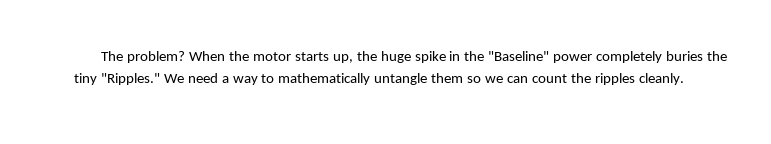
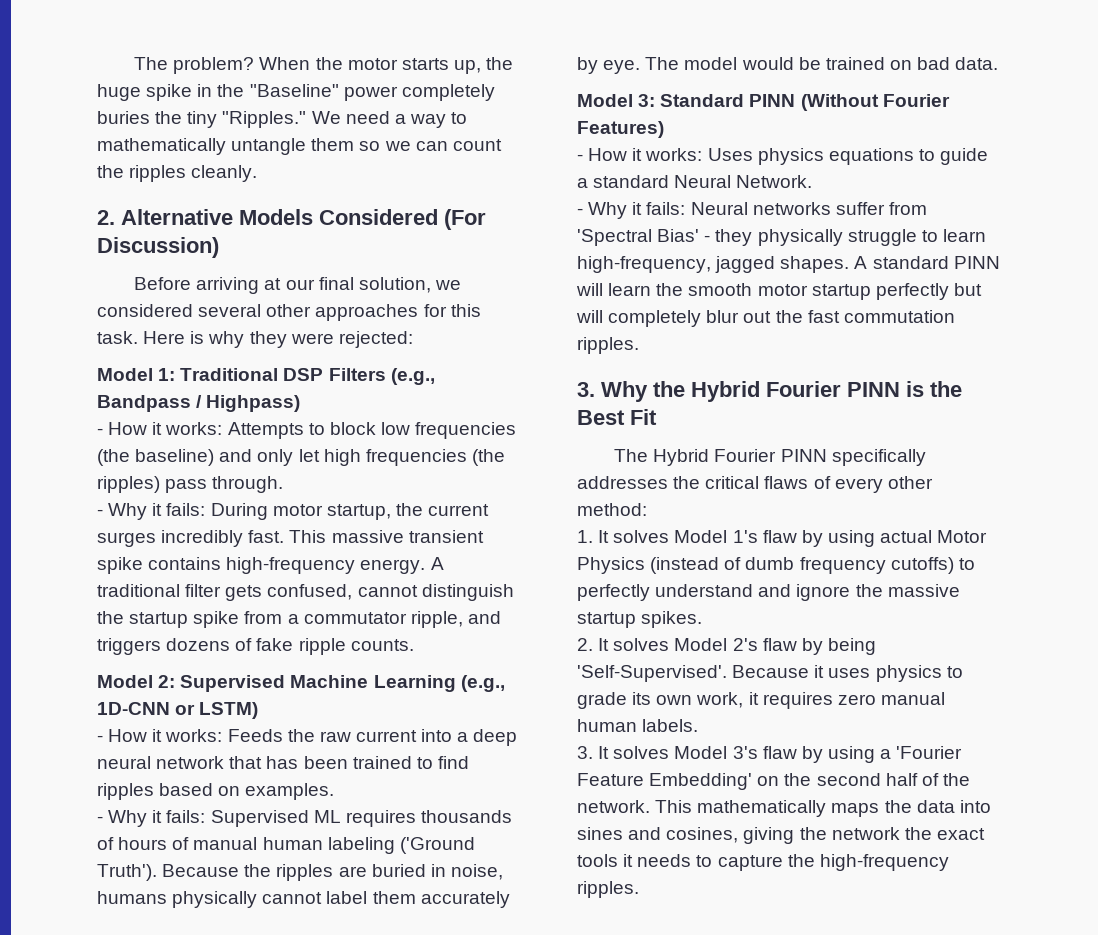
+ 2. Alternative Models Considered (For Discussion)
+ Before arriving at our final solution, we considered several other approaches for this task. Here is why they were rejected:
+ Model 1: Traditional DSP Filters (e.g., Bandpass / Highpass)
+ - How it works: Attempts to block low frequencies (the baseline) and only let high frequencies (the ripples) pass through.
+ - Why it fails: During motor startup, the current surges incredibly fast. This massive transient spike contains high-frequency energy. A traditional filter gets confused, cannot distinguish the startup spike from a commutator ripple, and triggers dozens of fake ripple counts.
+ Model 2: Supervised Machine Learning (e.g., 1D-CNN or LSTM)
+ - How it works: Feeds the raw current into a deep neural network that has been trained to find ripples based on examples.
+ - Why it fails: Supervised ML requires thousands of hours of manual human labeling ('Ground Truth'). Because the ripples are buried in noise, humans physically cannot label them accurately by eye. The model would be trained on bad data.
+ Model 3: Standard PINN (Without Fourier Features)
+ - How it works: Uses physics equations to guide a standard Neural Network.
+ - Why it fails: Neural networks suffer from 'Spectral Bias' - they physically struggle to learn high-frequency, jagged shapes. A standard PINN will learn the smooth motor startup perfectly but will completely blur out the fast commutation ripples.
+ 3. Why the Hybrid Fourier PINN is the Best Fit
+ The Hybrid Fourier PINN specifically addresses the critical flaws of every other method:
+ 1. It solves Model 1's flaw by using actual Motor Physics (instead of dumb frequency cutoffs) to perfectly understand and ignore the massive startup spikes.
+ 2. It solves Model 2's flaw by being 'Self-Supervised'. Because it uses physics to grade its own work, it requires zero manual human labels.
+ 3. It solves Model 3's flaw by using a 'Fourier Feature Embedding' on the second half of the network. This mathematically maps the data into sines and cosines, giving the network the exact tools it needs to capture the high-frequency ripples.

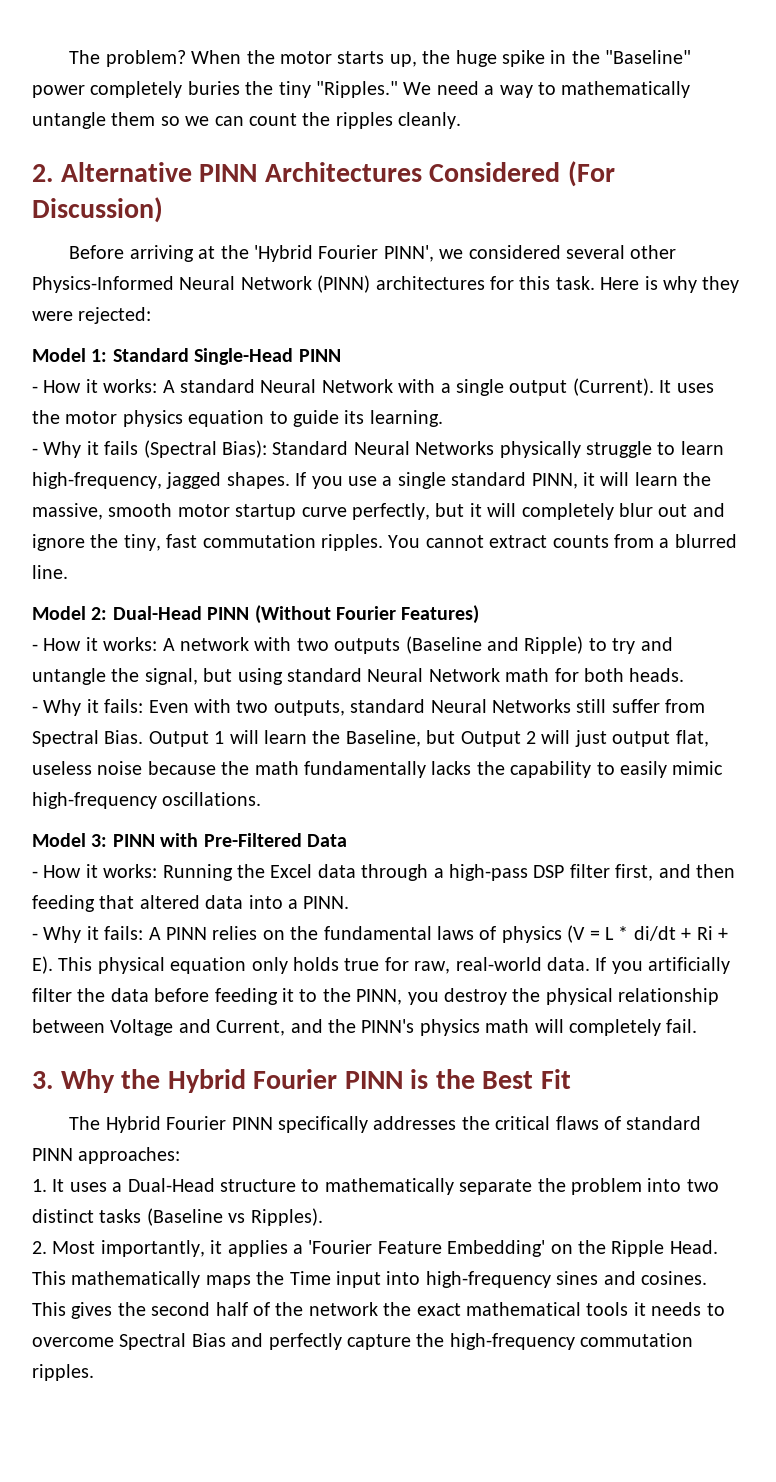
- 2. Alternative Models Considered (For Discussion)
+ 2. Alternative PINN Architectures Considered (For Discussion)
- Before arriving at our final solution, we considered several other approaches for this task.
+ Before arriving at the 'Hybrid Fourier PINN', we considered several other Physics-Informed Neural Network (PINN) architectures for this task.
- Model 1: Traditional DSP Filters (e.g., Bandpass / Highpass)
- - How it works: Attempts to block low frequencies (the baseline) and only let high frequencies (the ripples) pass through.
- - Why it fails: During motor startup, the current surges incredibly fast. This massive transient spike contains high-frequency energy. A traditional filter gets confused, cannot distinguish the startup spike from a commutator ripple, and triggers dozens of fake ripple counts.
- Model 2: Supervised Machine Learning (e.g., 1D-CNN or LSTM)
- - How it works: Feeds the raw current into a deep neural network that has been trained to find ripples based on examples.
- - Why it fails: Supervised ML requires thousands of hours of manual human labeling ('Ground Truth'). Because the ripples are buried in noise, humans physically cannot label them accurately by eye. The model would be trained on bad data.
- Model 3: Standard PINN (Without Fourier Features)
+ Model 1: Standard Single-Head PINN
+ - How it works: A standard Neural Network with a single output (Current). It uses the motor physics equation to guide its learning.
+ - Why it fails (Spectral Bias): Standard Neural Networks physically struggle to learn high-frequency, jagged shapes. If you use a single standard PINN, it will learn the massive, smooth motor startup curve perfectly, but it will completely blur out and ignore the tiny, fast commutation ripples. You cannot extract counts from a blurred line.
+ Model 2: Dual-Head PINN (Without Fourier Features)
- - How it works: Uses physics equations to guide a standard Neural Network.
- - Why it fails: Neural networks suffer from 'Spectral Bias' - they physically struggle to learn high-frequency, jagged shapes. A standard PINN will learn the smooth motor startup perfectly but will completely blur out the fast commutation ripples.
+ - How it works: A network with two outputs (Baseline and Ripple) to try and untangle the signal, but using standard Neural Network math for both heads.
+ - Why it fails: Even with two outputs, standard Neural Networks still suffer from Spectral Bias. Output 1 will learn the Baseline, but Output 2 will just output flat, useless noise because the math fundamentally lacks the capability to easily mimic high-frequency oscillations.
+ Model 3: PINN with Pre-Filtered Data
+ - How it works: Running the Excel data through a high-pass DSP filter first, and then feeding that altered data into a PINN.
+ - Why it fails: A PINN relies on the fundamental laws of physics (V = L * di/dt + Ri + E). This physical equation only holds true for raw, real-world data. If you artificially filter the data before feeding it to the PINN, you destroy the physical relationship between Voltage and Current, and the PINN's physics math will completely fail.
- The Hybrid Fourier PINN specifically addresses the critical flaws of every other method:
+ The Hybrid Fourier PINN specifically addresses the critical flaws of standard PINN approaches:
- 1. It solves Model 1's flaw by using actual Motor Physics (instead of dumb frequency cutoffs) to perfectly understand and ignore the massive startup spikes.
- 2. It solves Model 2's flaw by being 'Self-Supervised'. Because it uses physics to grade its own work, it requires zero manual human labels.
- 3. It solves Model 3's flaw by using a 'Fourier Feature Embedding' on the second half of the network. This mathematically maps the data into sines and cosines, giving the network the exact tools it needs to capture the high-frequency ripples.
+ 1. It uses a Dual-Head structure to mathematically separate the problem into two distinct tasks (Baseline vs Ripples).
+ 2. Most importantly, it applies a 'Fourier Feature Embedding' on the Ripple Head. This mathematically maps the Time input into high-frequency sines and cosines. This gives the second half of the network the exact mathematical tools it needs to overcome Spectral Bias and perfectly capture the high-frequency commutation ripples.

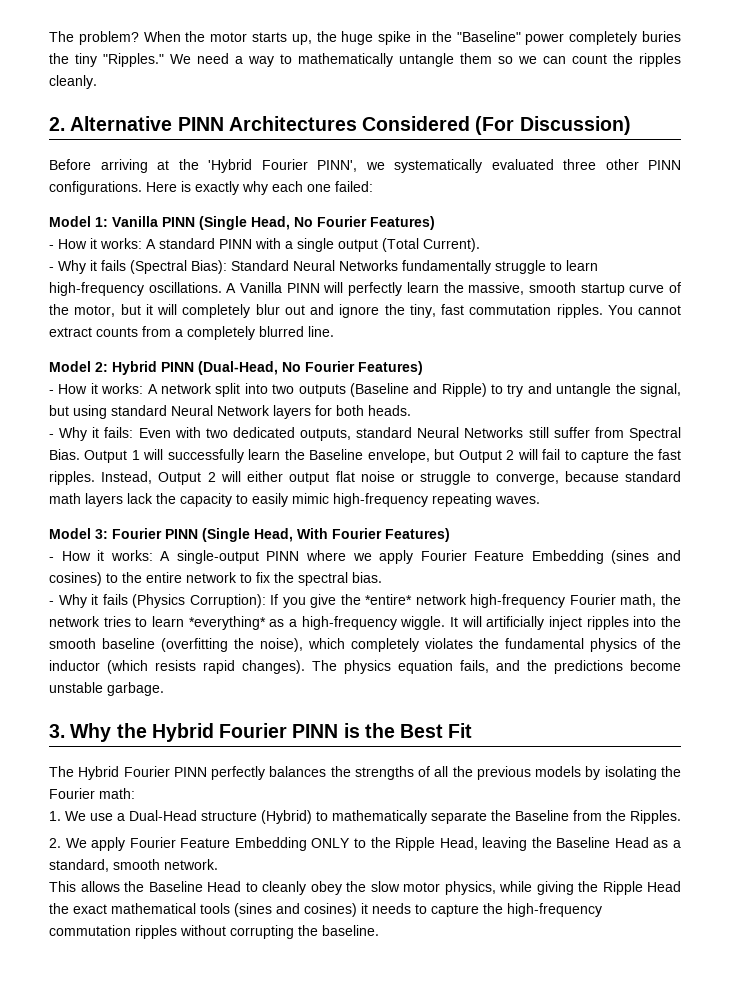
- Before arriving at the 'Hybrid Fourier PINN', we considered several other Physics-Informed Neural Network (PINN) architectures for this task. Here is why they were rejected:
+ Before arriving at the 'Hybrid Fourier PINN', we systematically evaluated three other PINN configurations. Here is exactly why each one failed:
- Model 1: Standard Single-Head PINN
+ Model 1: Vanilla PINN (Single Head, No Fourier Features)
- - How it works: A standard Neural Network with a single output (Current). It uses the motor physics equation to guide its learning.
+ - How it works: A standard PINN with a single output (Total Current).
- - Why it fails (Spectral Bias): Standard Neural Networks physically struggle to learn high-frequency, jagged shapes. If you use a single standard PINN, it will learn the massive, smooth motor startup curve perfectly, but it will completely blur out and ignore the tiny, fast commutation ripples.
+ - Why it fails (Spectral Bias): Standard Neural Networks fundamentally struggle to learn high-frequency oscillations. A Vanilla PINN will perfectly learn the massive, smooth startup curve of the motor, but it will completely blur out and ignore the tiny, fast commutation ripples.
- You cannot extract counts from a blurred line.
+ You cannot extract counts from a completely blurred line.
- Model 2: Dual-Head PINN (Without Fourier Features)
+ Model 2: Hybrid PINN (Dual-Head, No Fourier Features)
- - How it works: A network with two outputs (Baseline and Ripple) to try and untangle the signal, but using standard Neural Network math for both heads.
+ - How it works: A network split into two outputs (Baseline and Ripple) to try and untangle the signal, but using standard Neural Network layers for both heads.
- - Why it fails: Even with two outputs, standard Neural Networks still suffer from Spectral Bias.
+ - Why it fails: Even with two dedicated outputs, standard Neural Networks still suffer from Spectral Bias.
- Output 1 will learn the Baseline, but Output 2 will just output flat, useless noise because the math fundamentally lacks the capability to easily mimic high-frequency oscillations.
+ Output 1 will successfully learn the Baseline envelope, but Output 2 will fail to capture the fast ripples. Instead, Output 2 will either output flat noise or struggle to converge, because standard math layers lack the capacity to easily mimic high-frequency repeating waves.
- Model 3: PINN with Pre-Filtered Data
- - How it works: Running the Excel data through a high-pass DSP filter first, and then feeding that altered data into a PINN.
- - Why it fails: A PINN relies on the fundamental laws of physics (V = L * di/dt + Ri + E). This physical equation only holds true for raw, real-world data. If you artificially filter the data before feeding it to the PINN, you destroy the physical relationship between Voltage and Current, and the PINN's physics math will completely fail.
+ Model 3: Fourier PINN (Single Head, With Fourier Features)
+ - How it works: A single-output PINN where we apply Fourier Feature Embedding (sines and cosines) to the entire network to fix the spectral bias.
+ - Why it fails (Physics Corruption): If you give the *entire* network high-frequency Fourier math, the network tries to learn *everything* as a high-frequency wiggle. It will artificially inject ripples into the smooth baseline (overfitting the noise), which completely violates the fundamental physics of the inductor (which resists rapid changes). The physics equation fails, and the predictions become unstable garbage.
- The Hybrid Fourier PINN specifically addresses the critical flaws of standard PINN approaches:
+ The Hybrid Fourier PINN perfectly balances the strengths of all the previous models by isolating the Fourier math:
- 1. It uses a Dual-Head structure to mathematically separate the problem into two distinct tasks (Baseline vs Ripples).
- 2. Most importantly, it applies a 'Fourier Feature Embedding' on the Ripple Head. This mathematically maps the Time input into high-frequency sines and cosines. This gives the second half of the network the exact mathematical tools it needs to overcome Spectral Bias and perfectly capture the high-frequency commutation ripples.
+ 1. We use a Dual-Head structure (Hybrid) to mathematically separate the Baseline from the Ripples.
+ 2. We apply Fourier Feature Embedding ONLY to the Ripple Head, leaving the Baseline Head as a standard, smooth network.
+ This allows the Baseline Head to cleanly obey the slow motor physics, while giving the Ripple Head the exact mathematical tools (sines and cosines) it needs to capture the high-frequency commutation ripples without corrupting the baseline.

